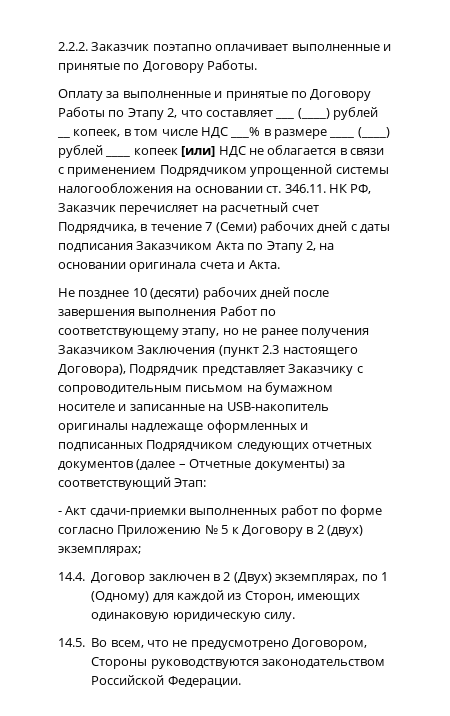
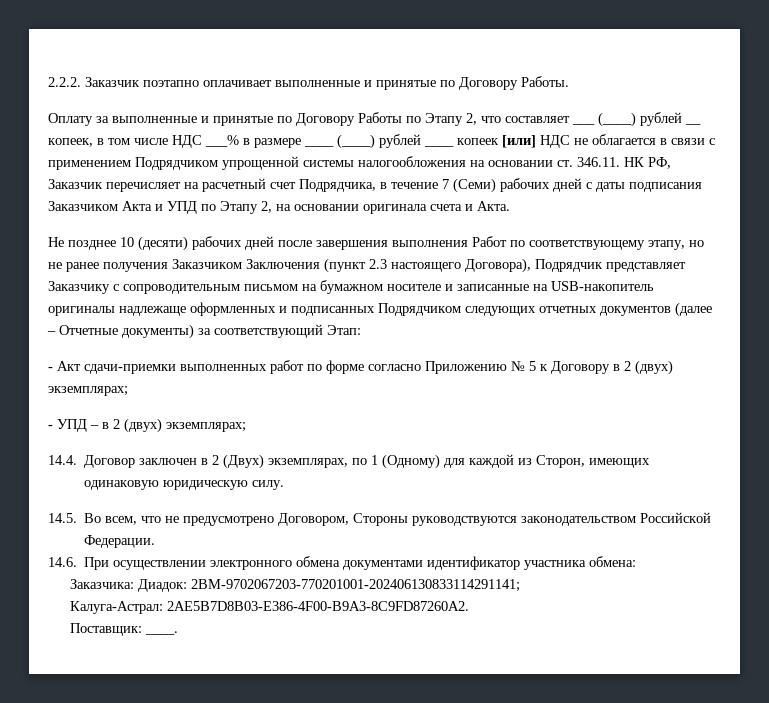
- Оплату за выполненные и принятые по Договору Работы по Этапу 2, что составляет ___ (____) рублей __ копеек, в том числе НДС ___% в размере ____ (____) рублей ____ копеек [или] НДС не облагается в связи с применением Подрядчиком упрощенной системы налогообложения на основании ст. 346.11. НК РФ, Заказчик перечисляет на расчетный счет Подрядчика, в течение 7 (Семи) рабочих дней с даты подписания Заказчиком Акта по Этапу 2, на основании оригинала счета и Акта.
+ Оплату за выполненные и принятые по Договору Работы по Этапу 2, что составляет ___ (____) рублей __ копеек, в том числе НДС ___% в размере ____ (____) рублей ____ копеек [или] НДС не облагается в связи с применением Подрядчиком упрощенной системы налогообложения на основании ст. 346.11. НК РФ, Заказчик перечисляет на расчетный счет Подрядчика, в течение 7 (Семи) рабочих дней с даты подписания Заказчиком Акта и УПД по Этапу 2, на основании оригинала счета и Акта.
+ - УПД – в 2 (двух) экземплярах;
+ 14.6. При осуществлении электронного обмена документами идентификатор участника обмена:
+ Заказчика: Диадок: 2BM-9702067203-770201001-202406130833114291141;
+ Калуга-Астрал: 2AE5B7D8B03-E386-4F00-B9A3-8C9FD87260A2.
+ Поставщик: ____.

